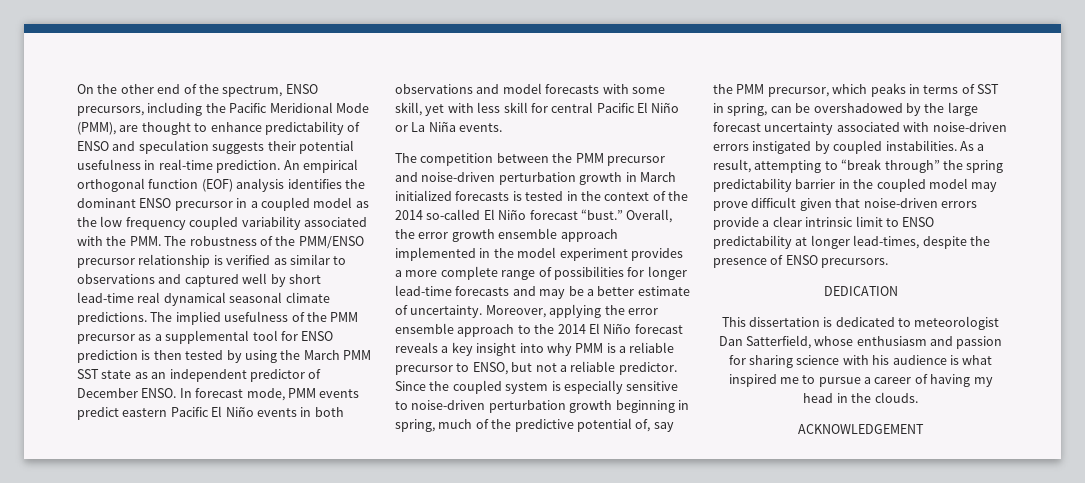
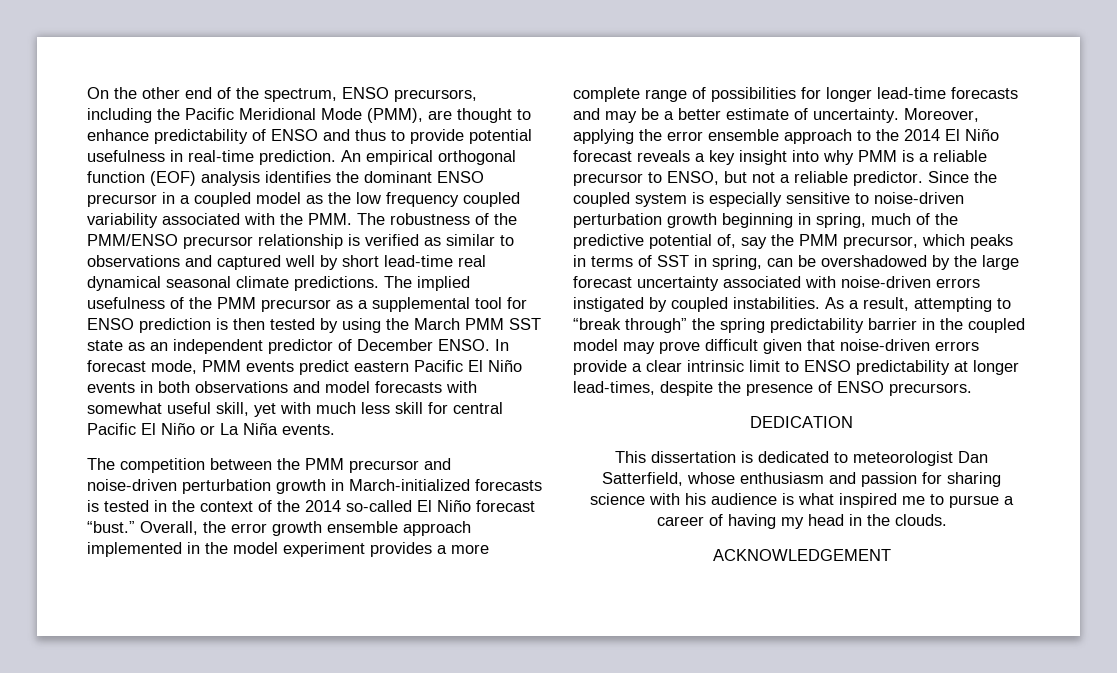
- On the other end of the spectrum, ENSO precursors, including the Pacific Meridional Mode (PMM), are thought to enhance predictability of ENSO and speculation suggests their potential usefulness in real-time prediction.
+ On the other end of the spectrum, ENSO precursors, including the Pacific Meridional Mode (PMM), are thought to enhance predictability of ENSO and thus to provide potential usefulness in real-time prediction.
- In forecast mode, PMM events predict eastern Pacific El Niño events in both observations and model forecasts with some skill, yet with less skill for central Pacific El Niño or La Niña events.
+ In forecast mode, PMM events predict eastern Pacific El Niño events in both observations and model forecasts with somewhat useful skill, yet with much less skill for central Pacific El Niño or La Niña events.
- The competition between the PMM precursor and noise-driven perturbation growth in March initialized forecasts is tested in the context of the 2014 so-called El Niño forecast “bust.”
+ The competition between the PMM precursor and noise-driven perturbation growth in March-initialized forecasts is tested in the context of the 2014 so-called El Niño forecast “bust.”

